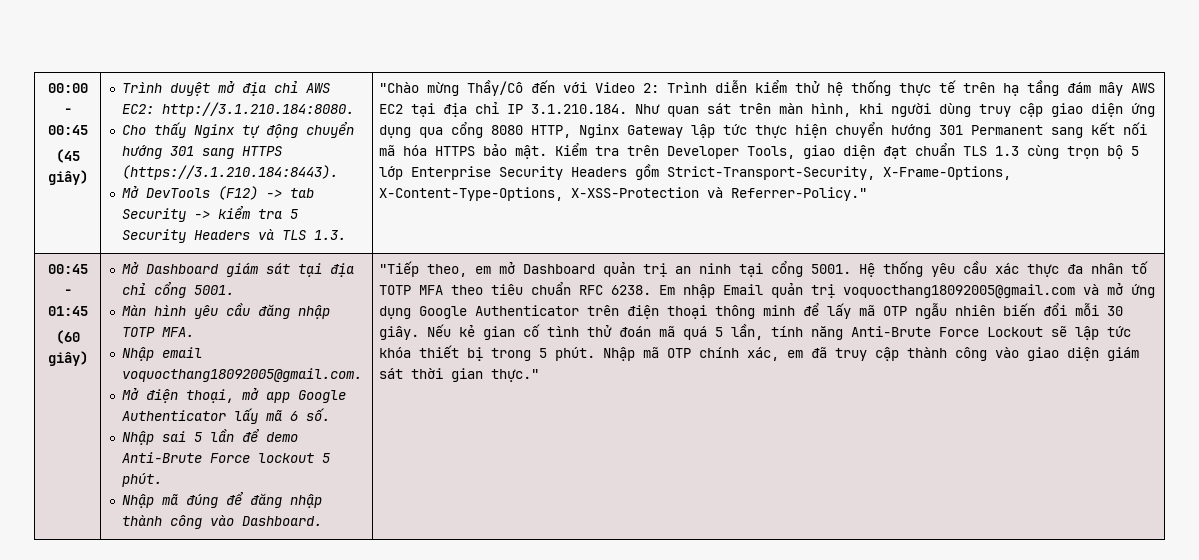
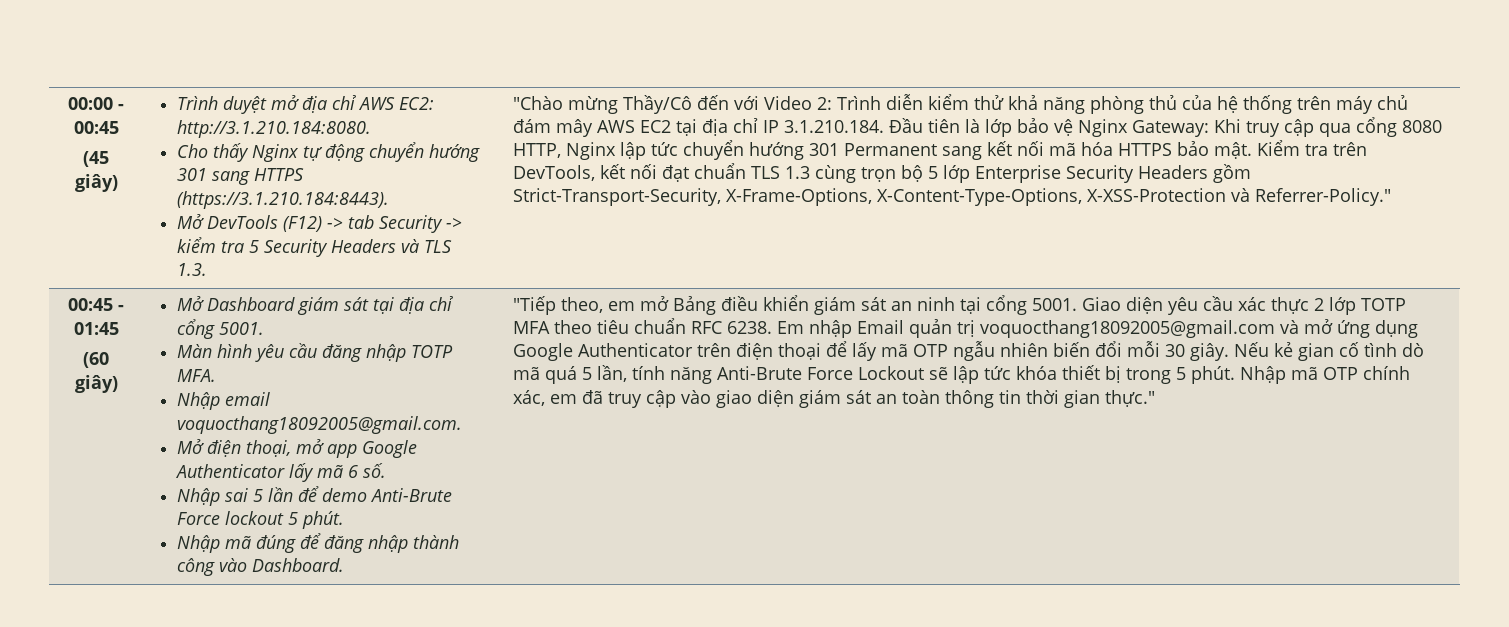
- "Chào mừng Thầy/Cô đến với Video 2: Trình diễn kiểm thử hệ thống thực tế trên hạ tầng đám mây AWS EC2 tại địa chỉ IP 3.1.210.184. Như quan sát trên màn hình, khi người dùng truy cập giao diện ứng dụng qua cổng 8080 HTTP, Nginx Gateway lập tức thực hiện chuyển hướng 301 Permanent sang kết nối mã hóa HTTPS bảo mật.
+ "Chào mừng Thầy/Cô đến với Video 2: Trình diễn kiểm thử khả năng phòng thủ của hệ thống trên máy chủ đám mây AWS EC2 tại địa chỉ IP 3.1.210.184. Đầu tiên là lớp bảo vệ Nginx Gateway: Khi truy cập qua cổng 8080 HTTP, Nginx lập tức chuyển hướng 301 Permanent sang kết nối mã hóa HTTPS bảo mật.
- Kiểm tra trên Developer Tools, giao diện đạt chuẩn TLS 1.3 cùng trọn bộ 5 lớp Enterprise Security Headers gồm Strict-Transport-Security, X-Frame-Options, X-Content-Type-Options, X-XSS-Protection và Referrer-Policy."
+ Kiểm tra trên DevTools, kết nối đạt chuẩn TLS 1.3 cùng trọn bộ 5 lớp Enterprise Security Headers gồm Strict-Transport-Security, X-Frame-Options, X-Content-Type-Options, X-XSS-Protection và Referrer-Policy."
- "Tiếp theo, em mở Dashboard quản trị an ninh tại cổng 5001.
+ "Tiếp theo, em mở Bảng điều khiển giám sát an ninh tại cổng 5001.
- Hệ thống yêu cầu xác thực đa nhân tố TOTP MFA theo tiêu chuẩn RFC 6238.
+ Giao diện yêu cầu xác thực 2 lớp TOTP MFA theo tiêu chuẩn RFC 6238.
- Em nhập Email quản trị voquocthang18092005@gmail.com và mở ứng dụng Google Authenticator trên điện thoại thông minh để lấy mã OTP ngẫu nhiên biến đổi mỗi 30 giây.
+ Em nhập Email quản trị voquocthang18092005@gmail.com và mở ứng dụng Google Authenticator trên điện thoại để lấy mã OTP ngẫu nhiên biến đổi mỗi 30 giây.
- Nếu kẻ gian cố tình thử đoán mã quá 5 lần, tính năng Anti-Brute Force Lockout sẽ lập tức khóa thiết bị trong 5 phút.
+ Nếu kẻ gian cố tình dò mã quá 5 lần, tính năng Anti-Brute Force Lockout sẽ lập tức khóa thiết bị trong 5 phút.
- Nhập mã OTP chính xác, em đã truy cập thành công vào giao diện giám sát thời gian thực."
+ Nhập mã OTP chính xác, em đã truy cập vào giao diện giám sát an toàn thông tin thời gian thực."

